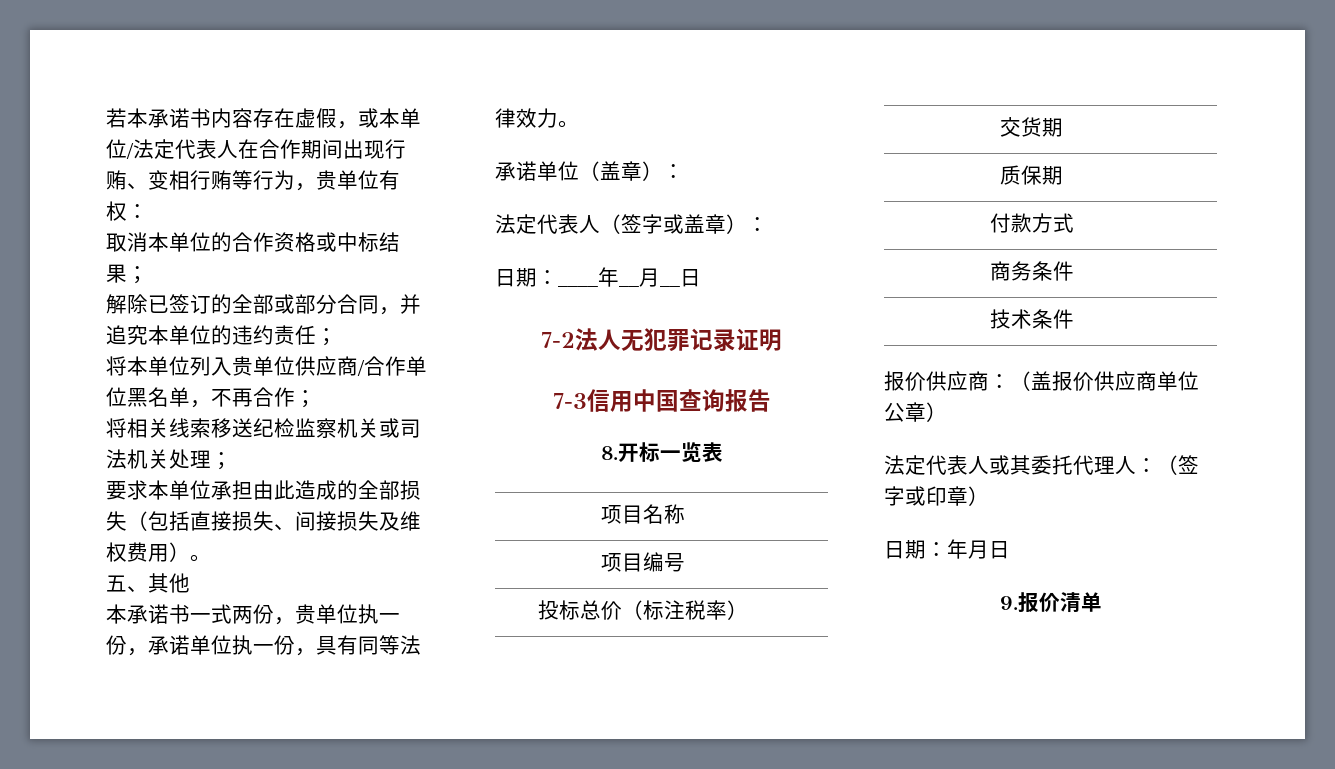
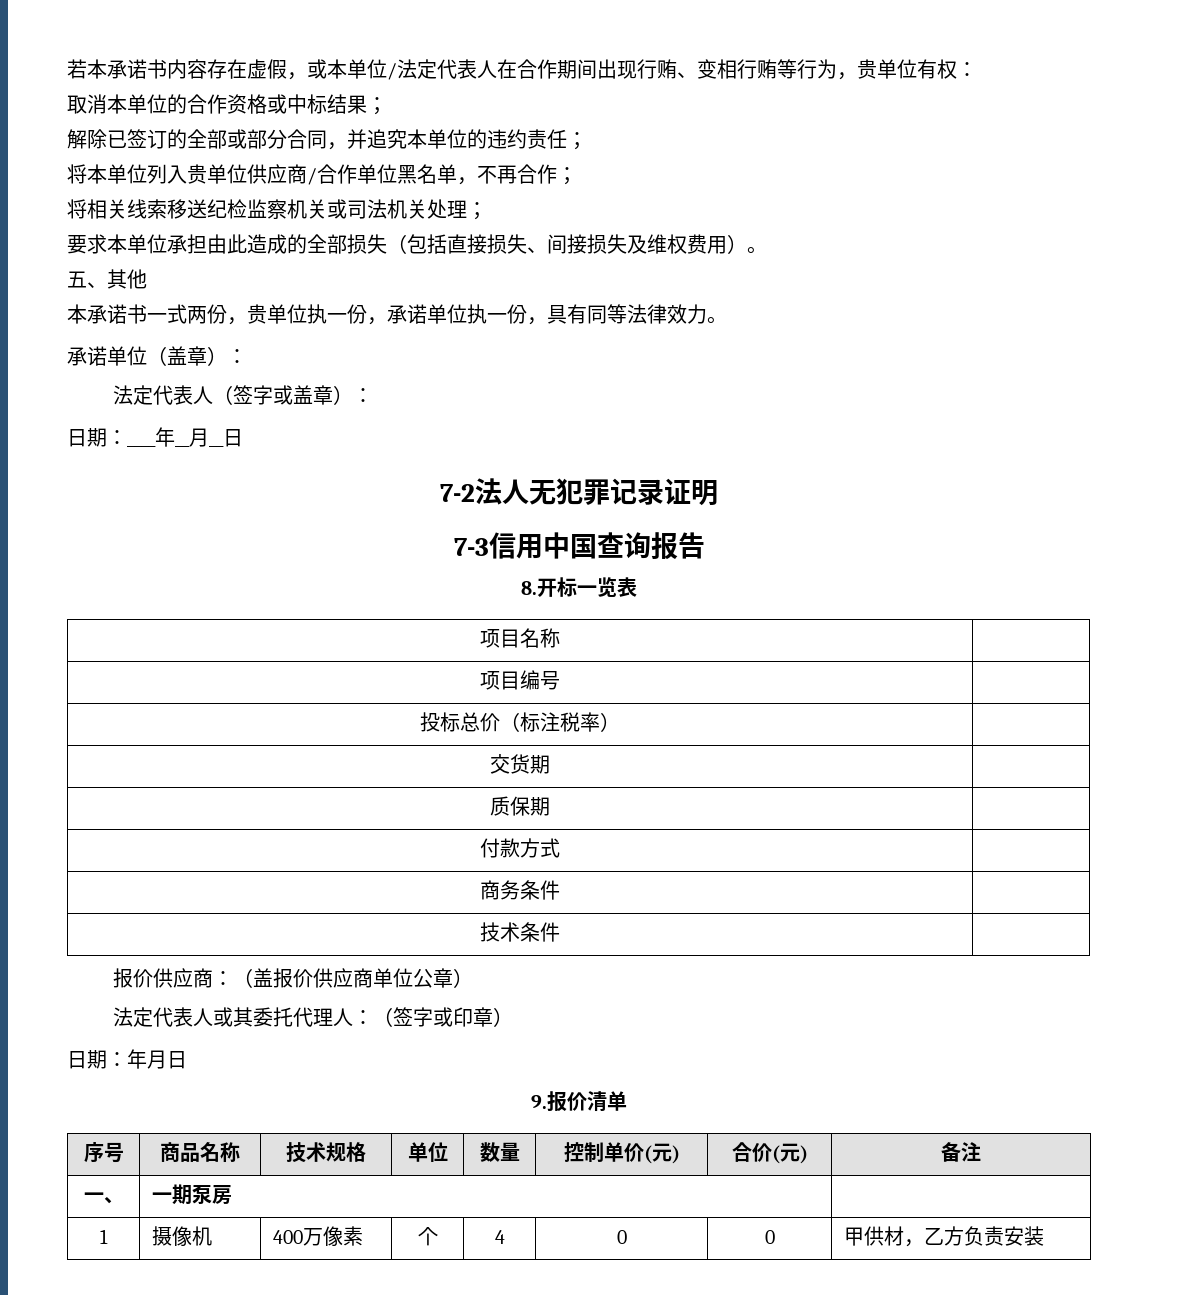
+ 序号 | 商品名称 | 技术规格 | 单位 | 数量 | 控制单价(元) | 合价(元) | 备注
+ 一、 | 一期泵房 |
+ 1 | 摄像机 | 400万像素 | 个 | 4 | 0 | 0 | 甲供材，乙方负责安装

